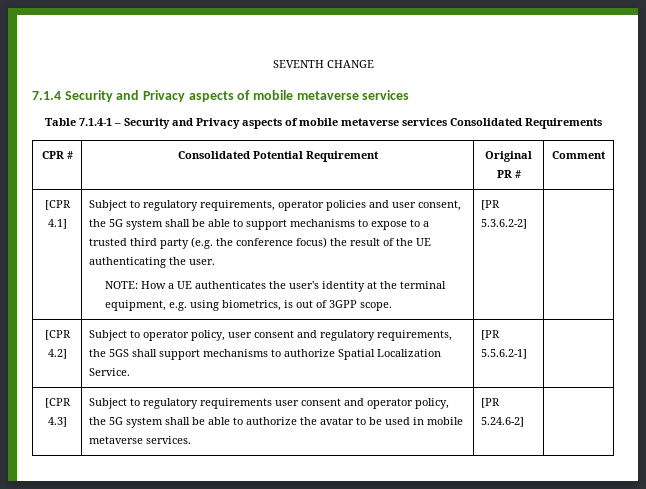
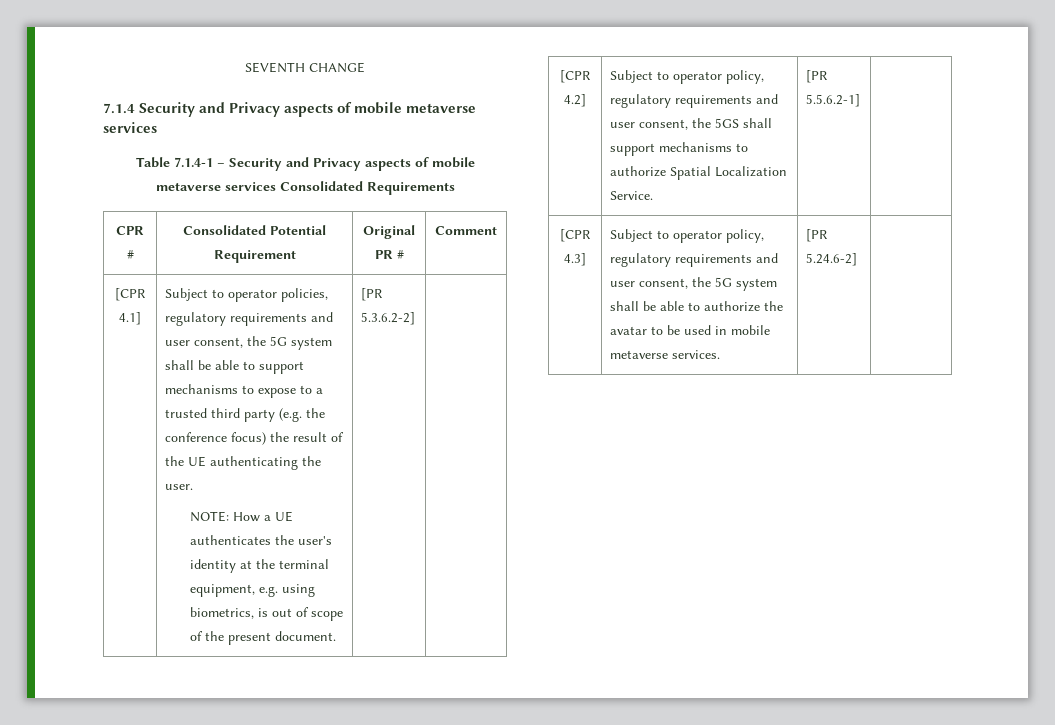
- Subject to regulatory requirements, operator policies and user consent, the 5G system shall be able to support mechanisms to expose to a trusted third party (e.g. the conference focus) the result of the UE authenticating the user.
+ Subject to operator policies, regulatory requirements and user consent, the 5G system shall be able to support mechanisms to expose to a trusted third party (e.g. the conference focus) the result of the UE authenticating the user.
- NOTE: How a UE authenticates the user's identity at the terminal equipment, e.g. using biometrics, is out of 3GPP scope.
+ NOTE: How a UE authenticates the user's identity at the terminal equipment, e.g. using biometrics, is out of scope of the present document.
- [CPR 4.2] | Subject to operator policy, user consent and regulatory requirements, the 5GS shall support mechanisms to authorize Spatial Localization Service. | [PR 5.5.6.2-1] |
+ [CPR 4.2] | Subject to operator policy, regulatory requirements and user consent, the 5GS shall support mechanisms to authorize Spatial Localization Service. | [PR 5.5.6.2-1] |
- [CPR 4.3] | Subject to regulatory requirements user consent and operator policy, the 5G system shall be able to authorize the avatar to be used in mobile metaverse services. | [PR 5.24.6-2] |
+ [CPR 4.3] | Subject to operator policy, regulatory requirements and user consent, the 5G system shall be able to authorize the avatar to be used in mobile metaverse services. | [PR 5.24.6-2] |

